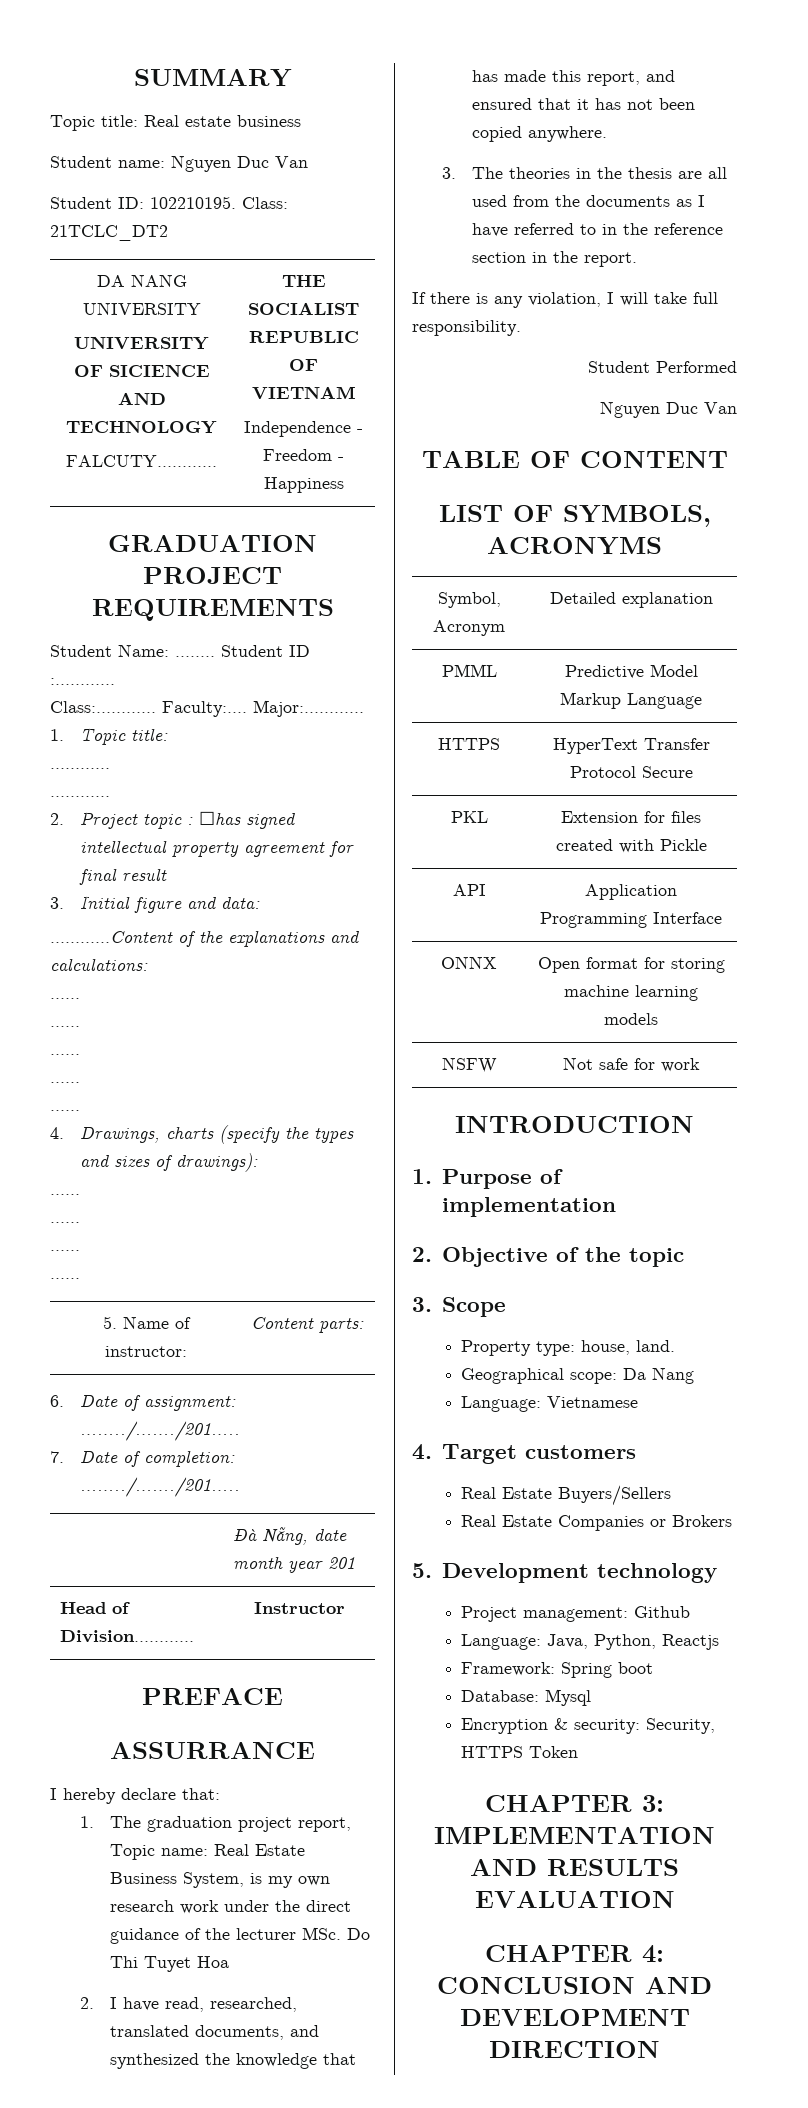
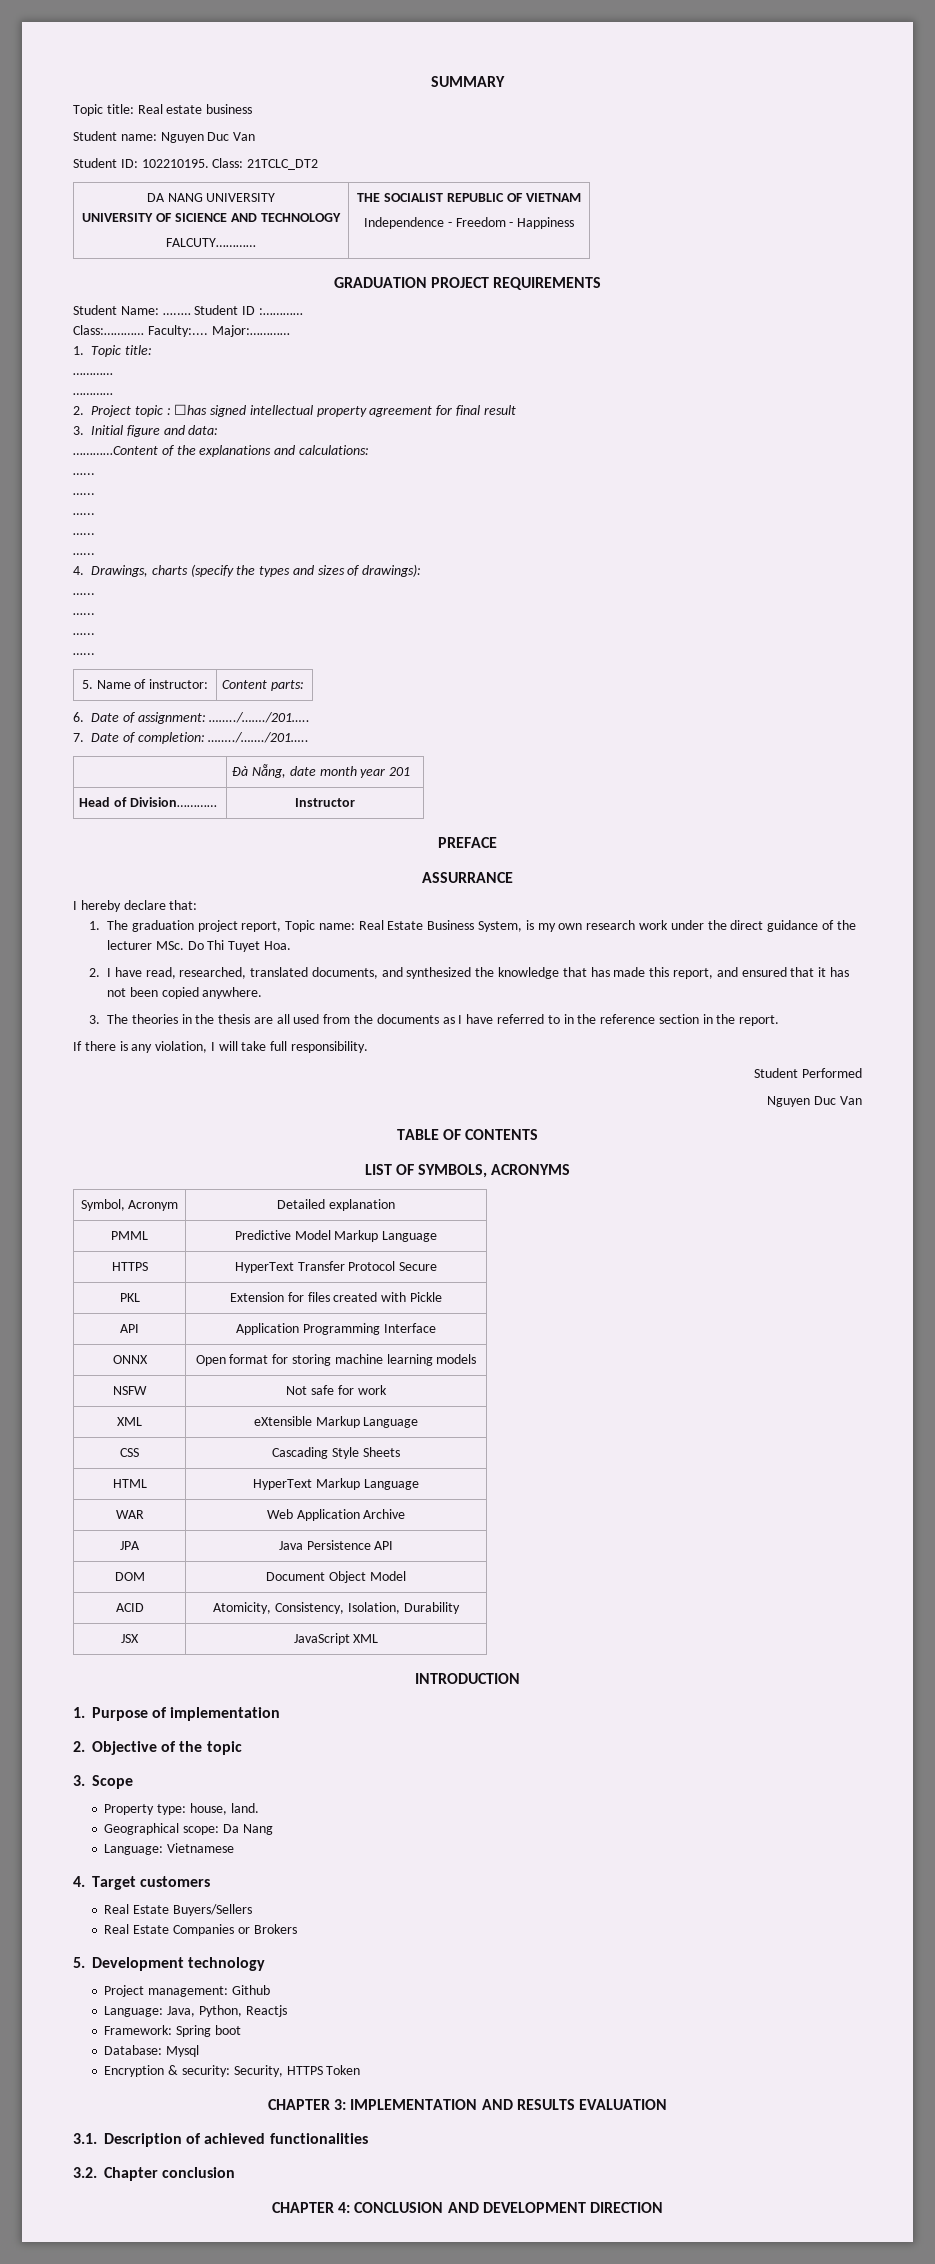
- 1. The graduation project report, Topic name: Real Estate Business System, is my own research work under the direct guidance of the lecturer MSc. Do Thi Tuyet Hoa
+ 1. The graduation project report, Topic name: Real Estate Business System, is my own research work under the direct guidance of the lecturer MSc. Do Thi Tuyet Hoa.
- TABLE OF CONTENT
+ TABLE OF CONTENTS
+ XML | eXtensible Markup Language
+ CSS | Cascading Style Sheets
+ HTML | HyperText Markup Language
+ WAR | Web Application Archive
+ JPA | Java Persistence API
+ DOM | Document Object Model
+ ACID | Atomicity, Consistency, Isolation, Durability
+ JSX | JavaScript XML
+ 3.1. Description of achieved functionalities
+ 3.2. Chapter conclusion

